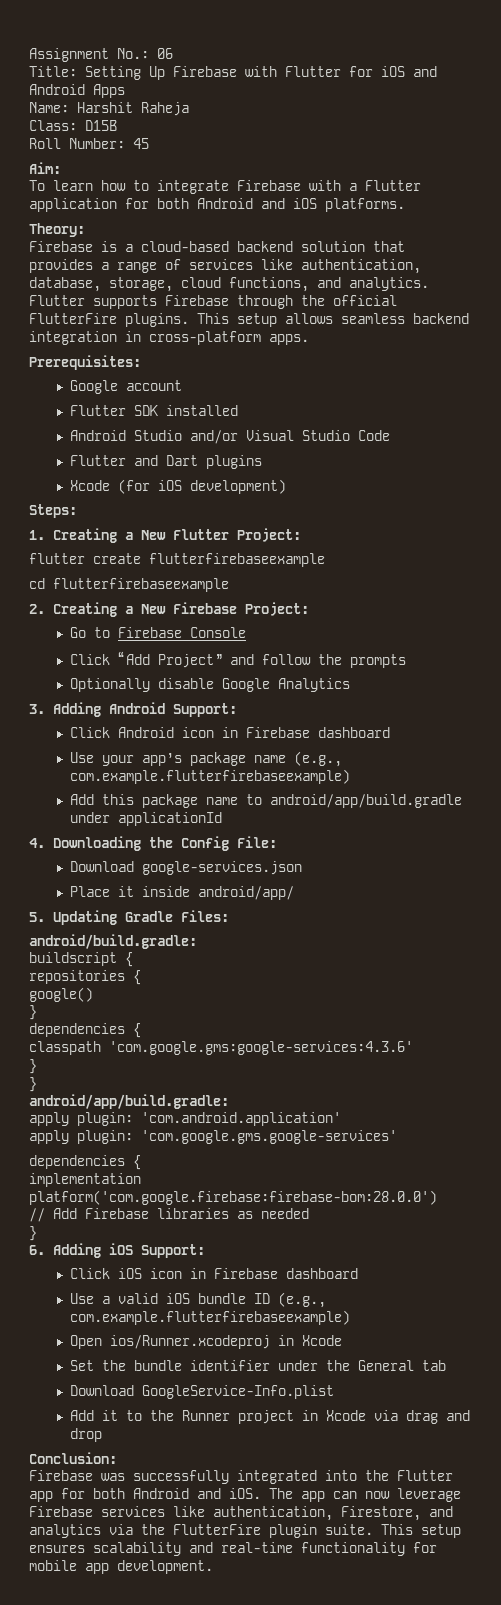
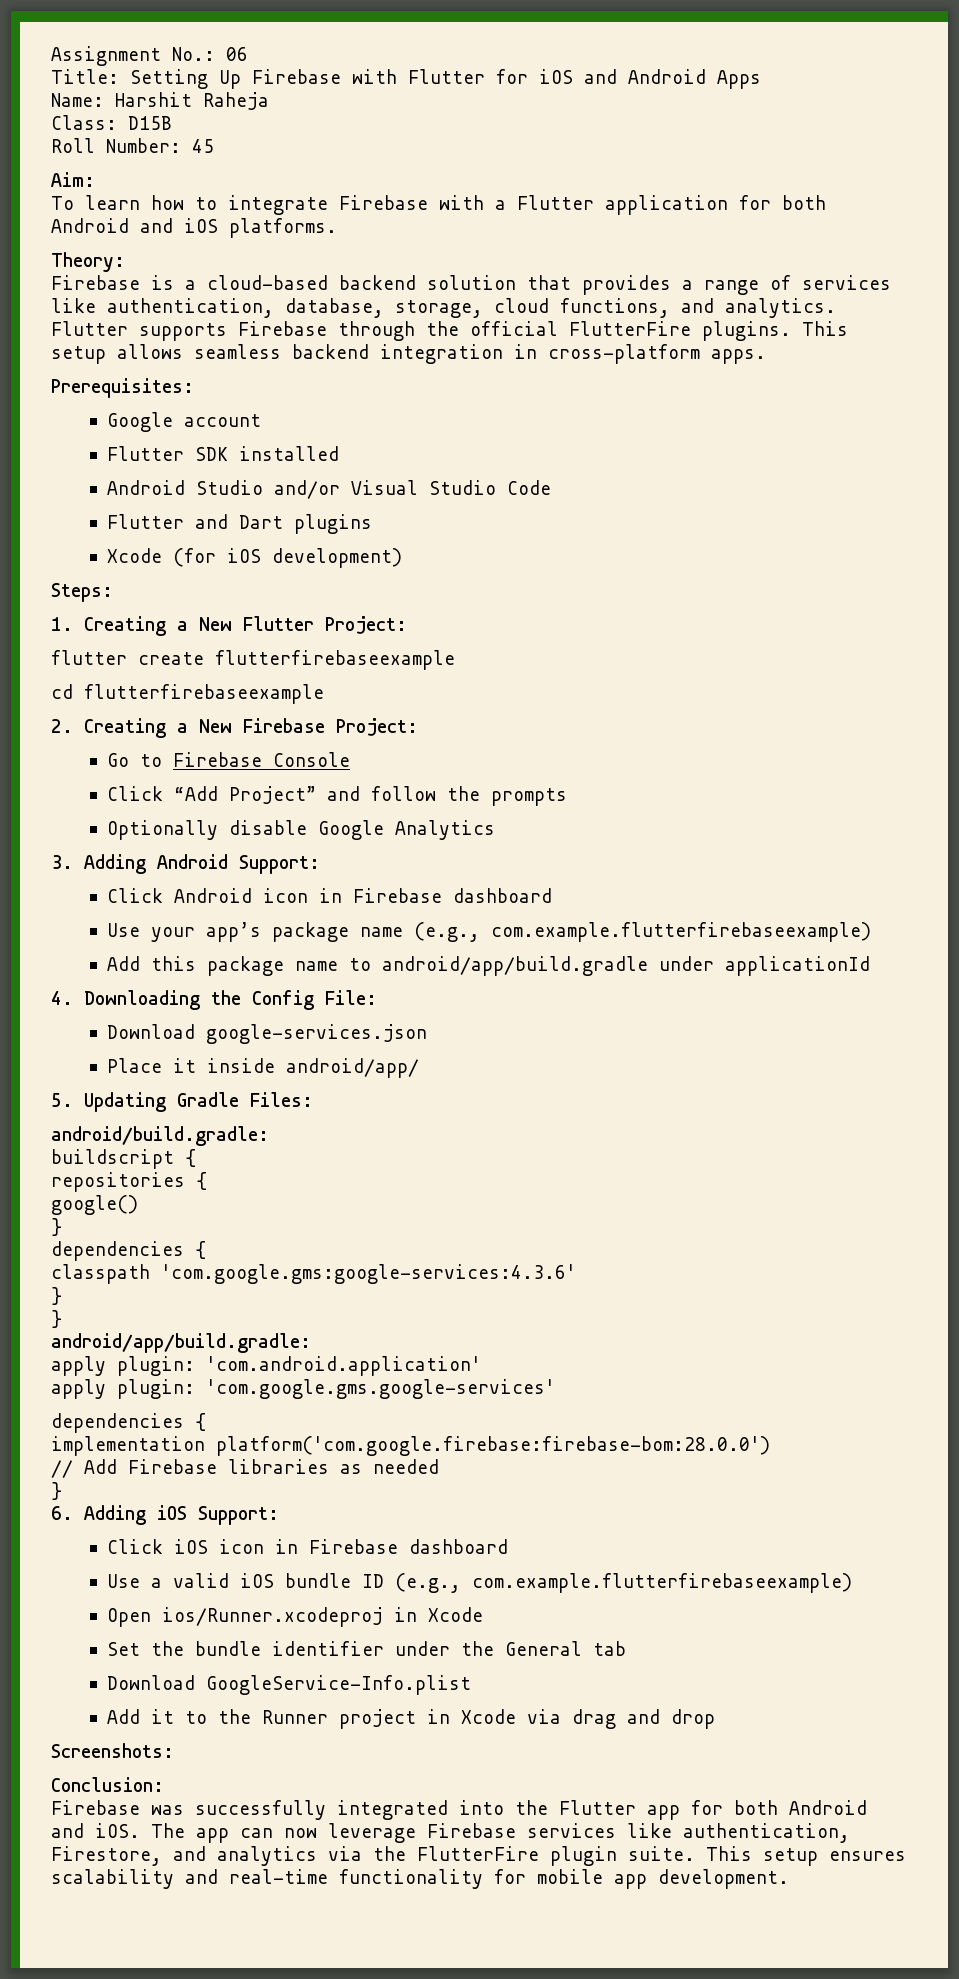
+ Screenshots:

